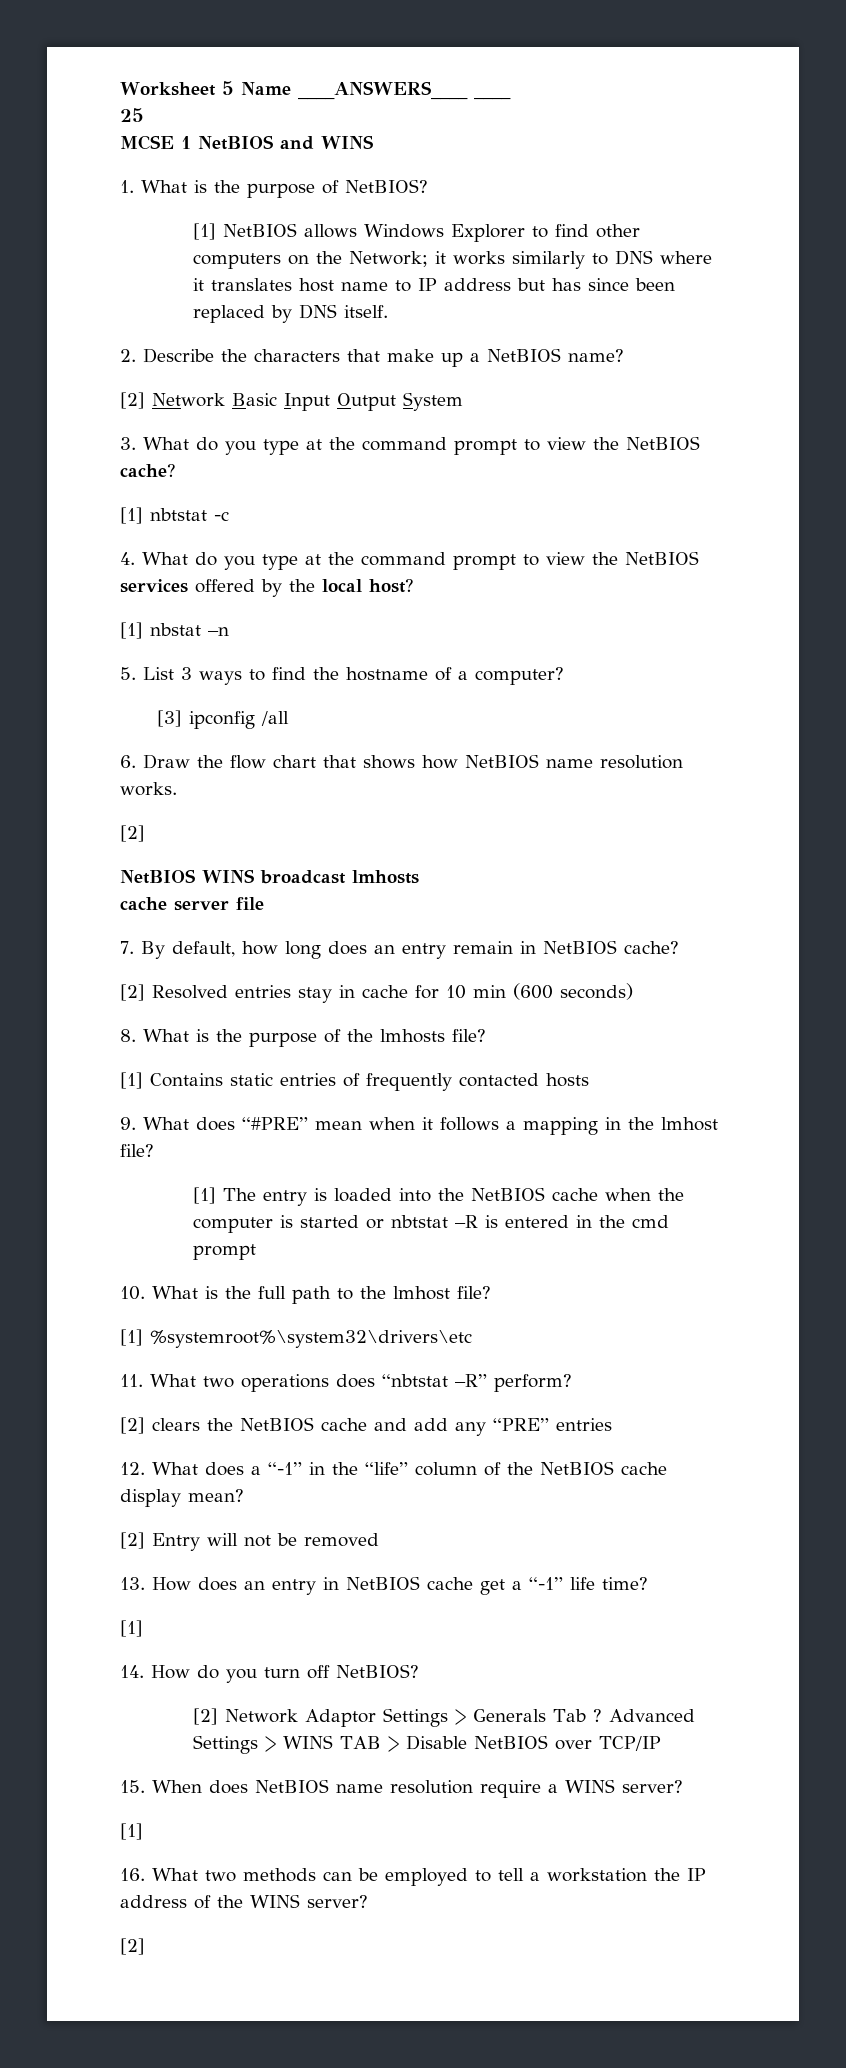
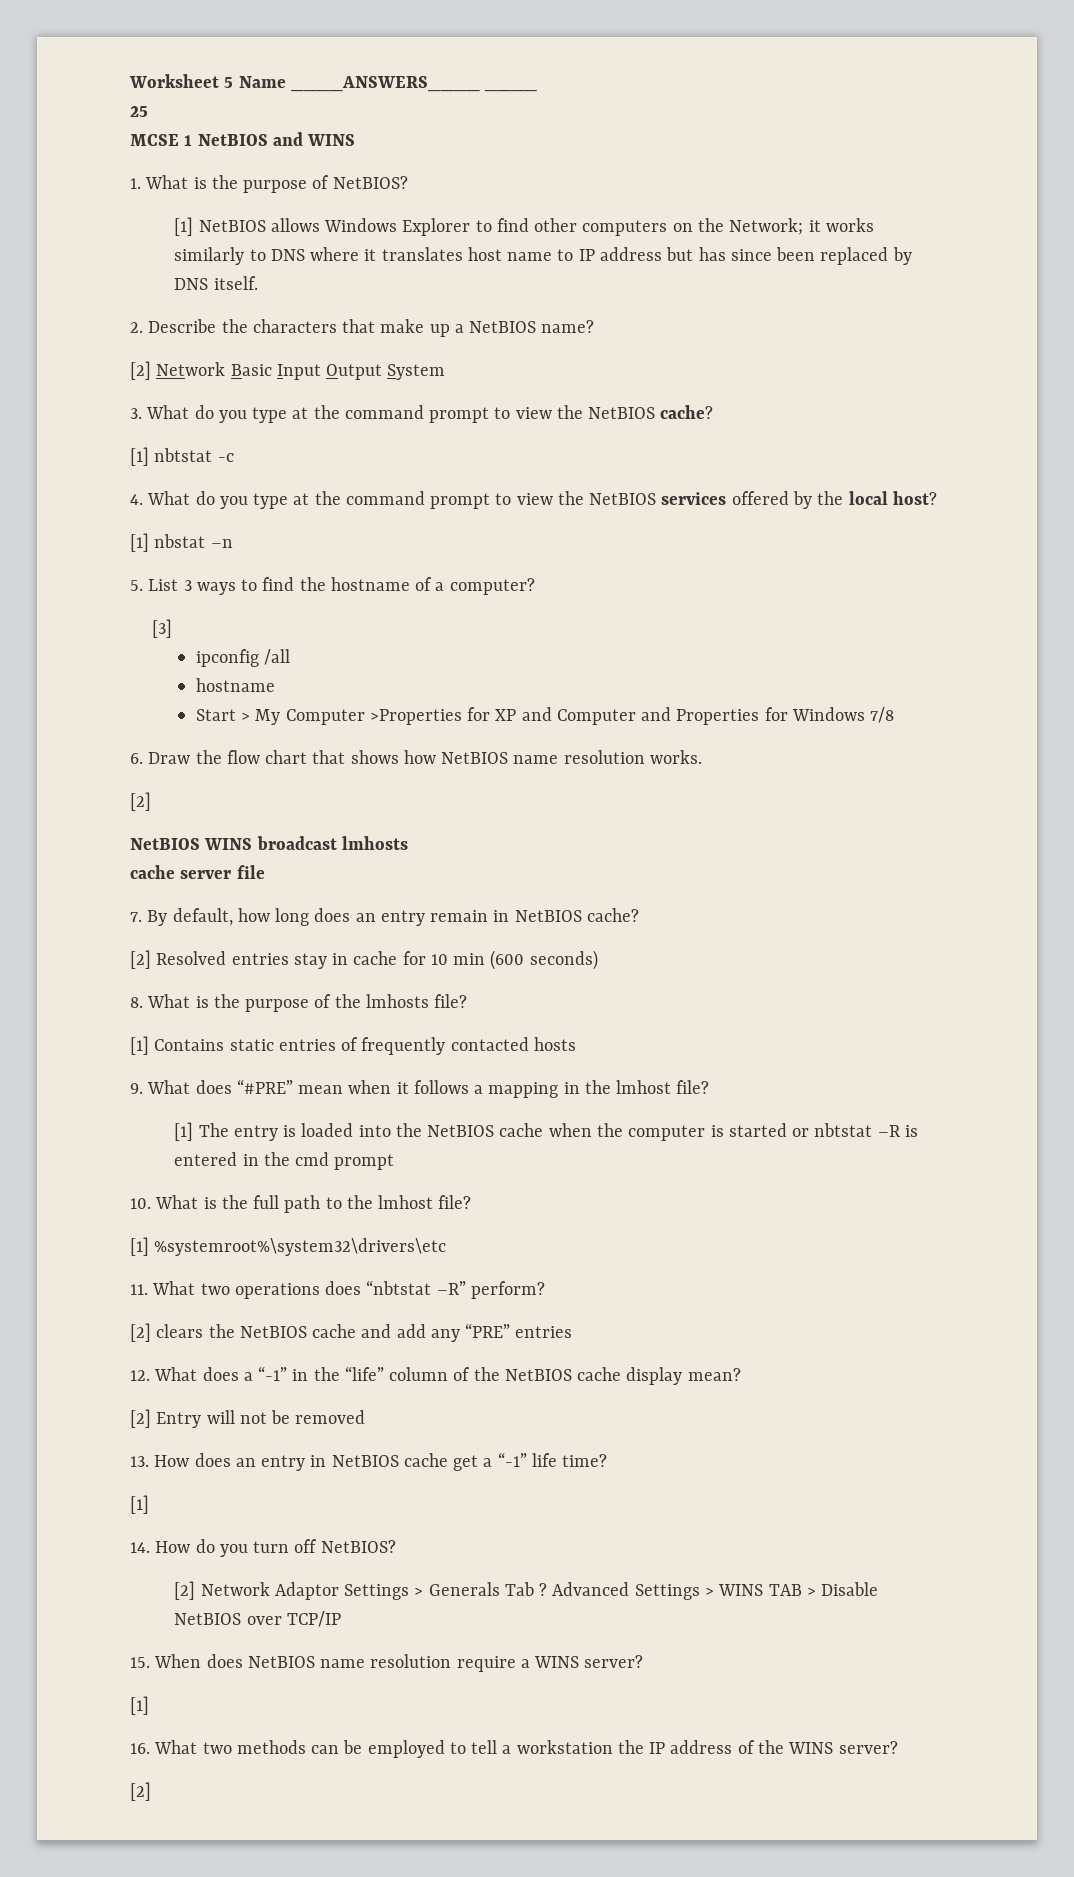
- [3] ipconfig /all
+ [3]
+ ipconfig /all
+ hostname
+ Start > My Computer >Properties for XP and Computer and Properties for Windows 7/8

